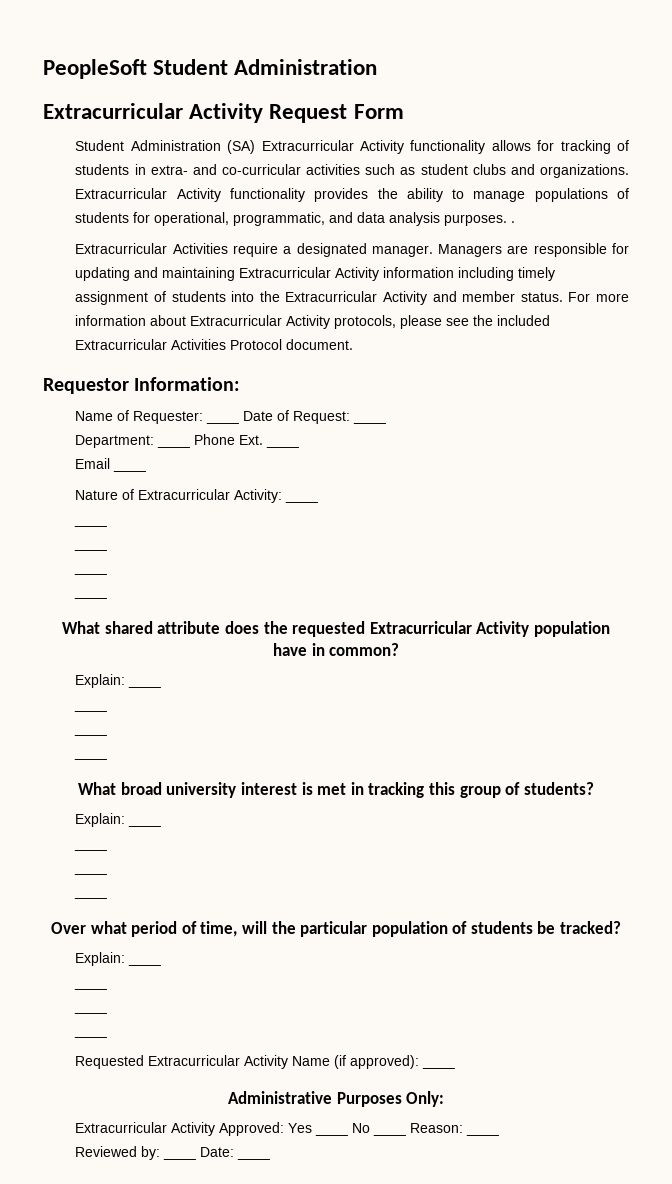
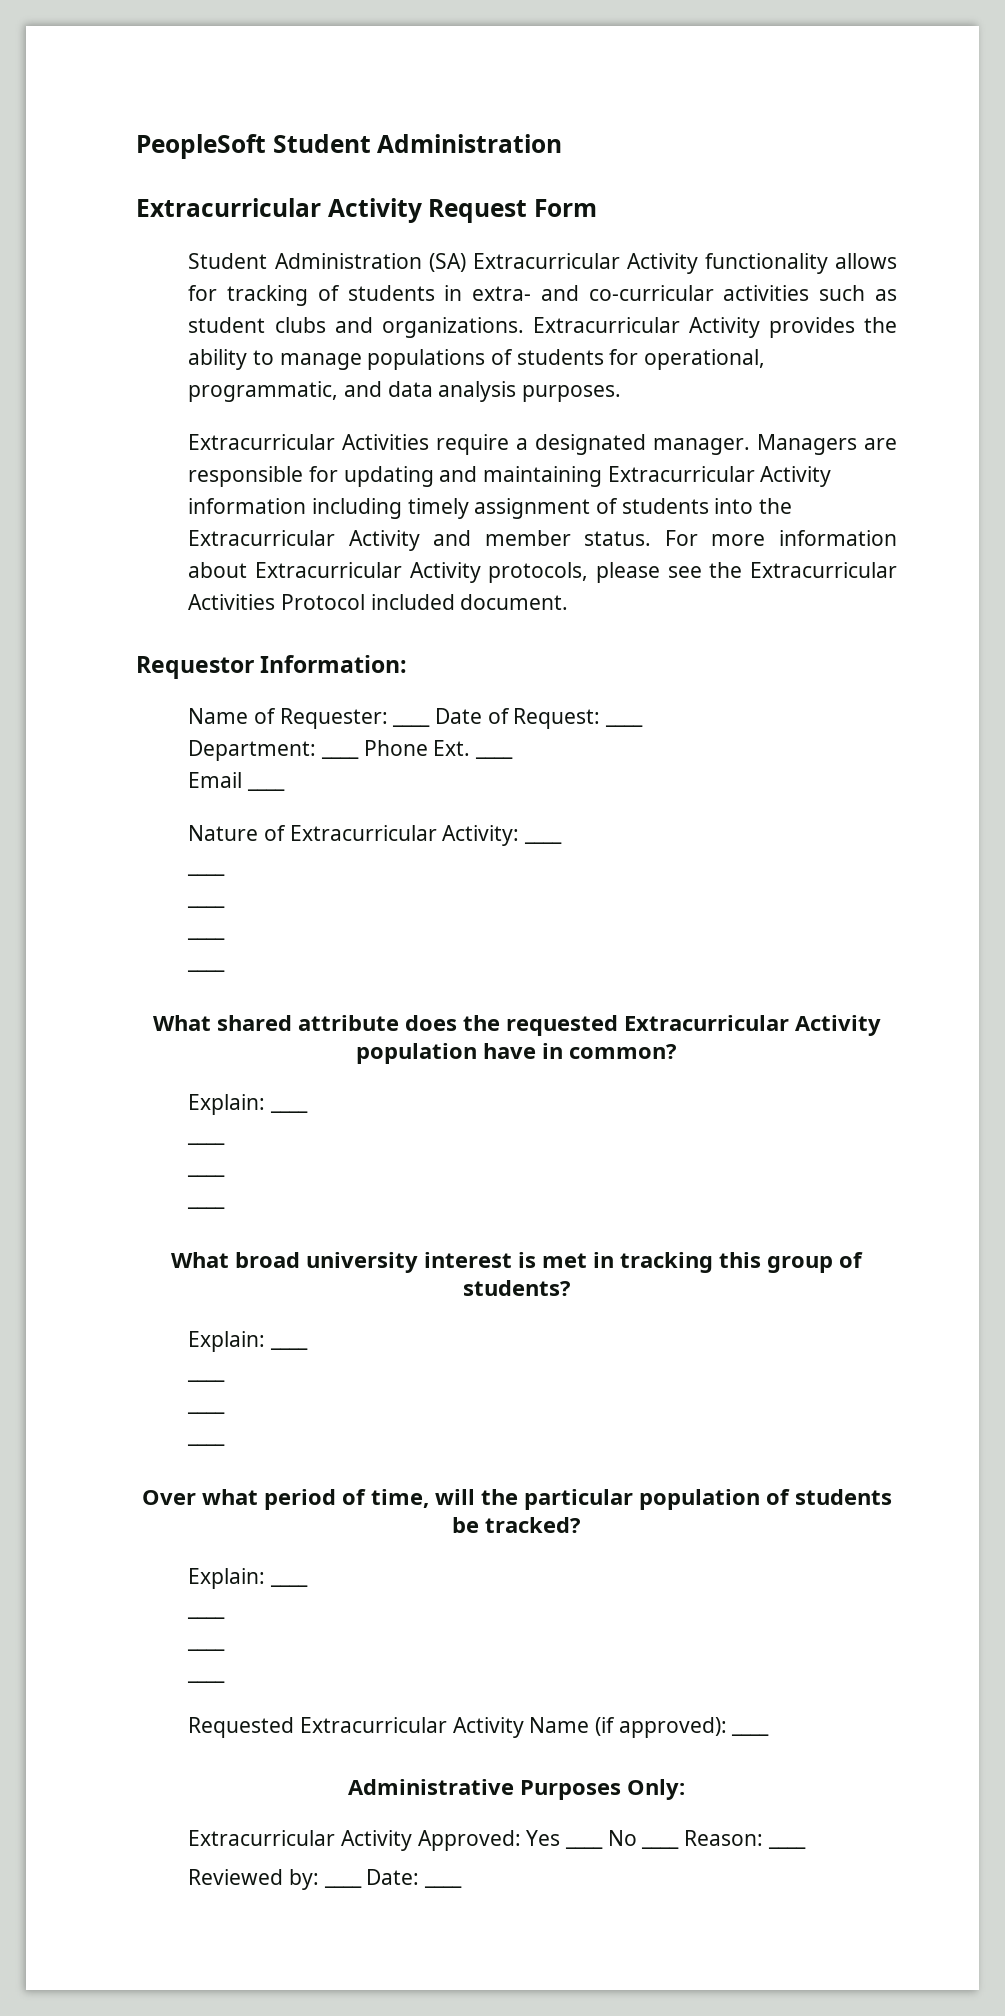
- Extracurricular Activity functionality provides the ability to manage populations of students for operational, programmatic, and data analysis purposes. .
+ Extracurricular Activity provides the ability to manage populations of students for operational, programmatic, and data analysis purposes.
- For more information about Extracurricular Activity protocols, please see the included Extracurricular Activities Protocol document.
+ For more information about Extracurricular Activity protocols, please see the Extracurricular Activities Protocol included document.

